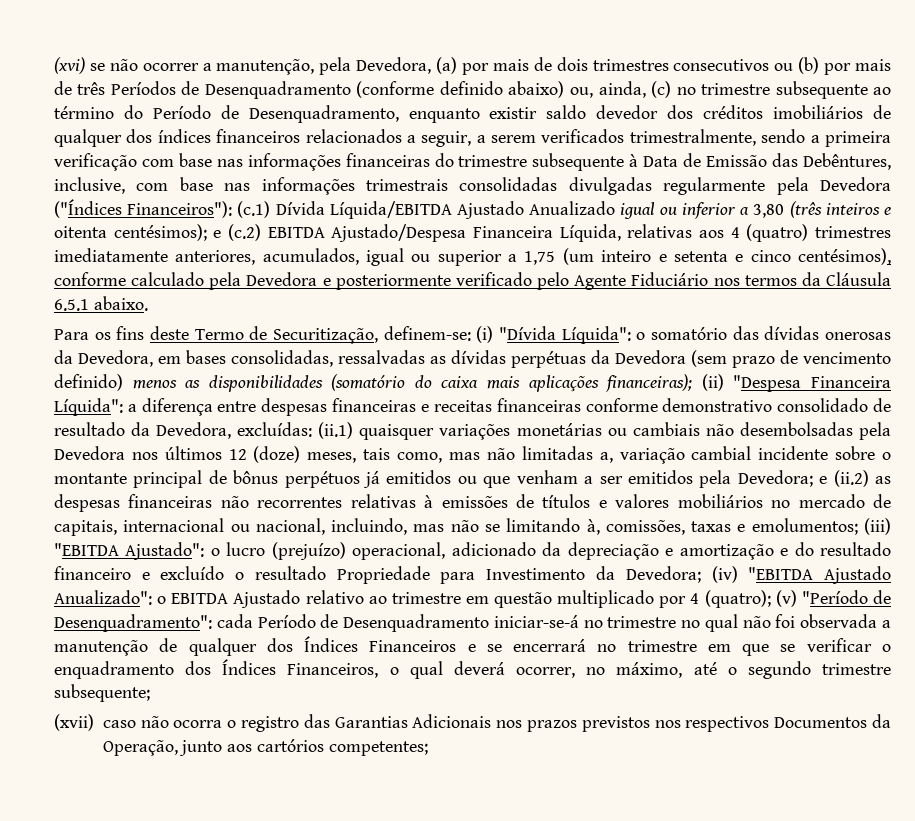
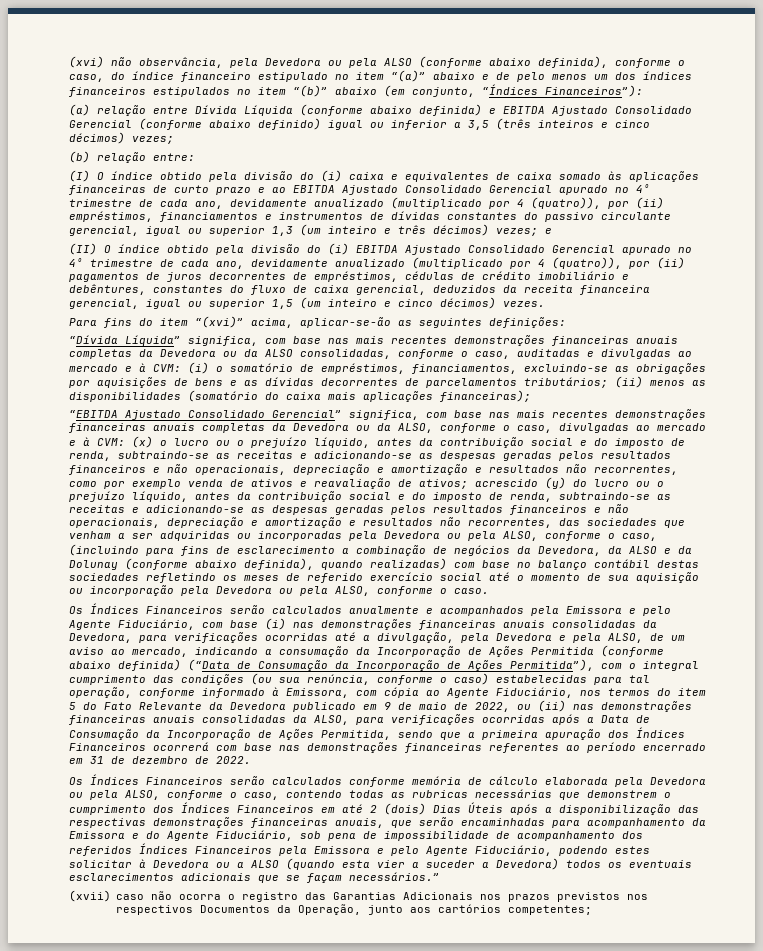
- (xvi) se não ocorrer a manutenção, pela Devedora, (a) por mais de dois trimestres consecutivos ou (b) por mais de três Períodos de Desenquadramento (conforme definido abaixo) ou, ainda, (c) no trimestre subsequente ao término do Período de Desenquadramento, enquanto existir saldo devedor dos créditos imobiliários de qualquer dos índices financeiros relacionados a seguir, a serem verificados trimestralmente, sendo a primeira verificação com base nas informações financeiras do trimestre subsequente à Data de Emissão das Debêntures, inclusive, com base nas informações trimestrais consolidadas divulgadas regularmente pela Devedora ("Índices Financeiros"): (c.1) Dívida Líquida/EBITDA Ajustado Anualizado igual ou inferior a 3,80 (três inteiros e oitenta centésimos); e (c.2) EBITDA Ajustado/Despesa Financeira Líquida, relativas aos 4 (quatro) trimestres imediatamente anteriores, acumulados, igual ou superior a 1,75 (um inteiro e setenta e cinco centésimos), conforme calculado pela Devedora e posteriormente verificado pelo Agente Fiduciário nos termos da Cláusula 6.5.1 abaixo.
- Para os fins deste Termo de Securitização, definem-se: (i) "Dívida Líquida": o somatório das dívidas onerosas da Devedora, em bases consolidadas, ressalvadas as dívidas perpétuas da Devedora (sem prazo de vencimento definido) menos as disponibilidades (somatório do caixa mais aplicações financeiras); (ii) "Despesa Financeira Líquida": a diferença entre despesas financeiras e receitas financeiras conforme demonstrativo consolidado de resultado da Devedora, excluídas: (ii.1) quaisquer variações monetárias ou cambiais não desembolsadas pela Devedora nos últimos 12 (doze) meses, tais como, mas não limitadas a, variação cambial incidente sobre o montante principal de bônus perpétuos já emitidos ou que venham a ser emitidos pela Devedora; e (ii.2) as despesas financeiras não recorrentes relativas à emissões de títulos e valores mobiliários no mercado de capitais, internacional ou nacional, incluindo, mas não se limitando à, comissões, taxas e emolumentos; (iii) "EBITDA Ajustado": o lucro (prejuízo) operacional, adicionado da depreciação e amortização e do resultado financeiro e excluído o resultado Propriedade para Investimento da Devedora; (iv) "EBITDA Ajustado Anualizado": o EBITDA Ajustado relativo ao trimestre em questão multiplicado por 4 (quatro); (v) "Período de Desenquadramento": cada Período de Desenquadramento iniciar-se-á no trimestre no qual não foi observada a manutenção de qualquer dos Índices Financeiros e se encerrará no trimestre em que se verificar o enquadramento dos Índices Financeiros, o qual deverá ocorrer, no máximo, até o segundo trimestre subsequente;
+ (xvi) não observância, pela Devedora ou pela ALSO (conforme abaixo definida), conforme o caso, do índice financeiro estipulado no item “(a)” abaixo e de pelo menos um dos índices financeiros estipulados no item “(b)” abaixo (em conjunto, “Índices Financeiros”):
+ (a) relação entre Dívida Líquida (conforme abaixo definida) e EBITDA Ajustado Consolidado Gerencial (conforme abaixo definido) igual ou inferior a 3,5 (três inteiros e cinco décimos) vezes;
+ (b) relação entre:
+ (I) O índice obtido pela divisão do (i) caixa e equivalentes de caixa somado às aplicações financeiras de curto prazo e ao EBITDA Ajustado Consolidado Gerencial apurado no 4º trimestre de cada ano, devidamente anualizado (multiplicado por 4 (quatro)), por (ii) empréstimos, financiamentos e instrumentos de dívidas constantes do passivo circulante gerencial, igual ou superior 1,3 (um inteiro e três décimos) vezes; e
+ (II) O índice obtido pela divisão do (i) EBITDA Ajustado Consolidado Gerencial apurado no 4º trimestre de cada ano, devidamente anualizado (multiplicado por 4 (quatro)), por (ii) pagamentos de juros decorrentes de empréstimos, cédulas de crédito imobiliário e debêntures, constantes do fluxo de caixa gerencial, deduzidos da receita financeira gerencial, igual ou superior 1,5 (um inteiro e cinco décimos) vezes.
+ Para fins do item “(xvi)” acima, aplicar-se-ão as seguintes definições:
+ “Dívida Líquida” significa, com base nas mais recentes demonstrações financeiras anuais completas da Devedora ou da ALSO consolidadas, conforme o caso, auditadas e divulgadas ao mercado e à CVM: (i) o somatório de empréstimos, financiamentos, excluindo-se as obrigações por aquisições de bens e as dívidas decorrentes de parcelamentos tributários; (ii) menos as disponibilidades (somatório do caixa mais aplicações financeiras);
+ “EBITDA Ajustado Consolidado Gerencial” significa, com base nas mais recentes demonstrações financeiras anuais completas da Devedora ou da ALSO, conforme o caso, divulgadas ao mercado e à CVM: (x) o lucro ou o prejuízo líquido, antes da contribuição social e do imposto de renda, subtraindo-se as receitas e adicionando-se as despesas geradas pelos resultados financeiros e não operacionais, depreciação e amortização e resultados não recorrentes, como por exemplo venda de ativos e reavaliação de ativos; acrescido (y) do lucro ou o prejuízo líquido, antes da contribuição social e do imposto de renda, subtraindo-se as receitas e adicionando-se as despesas geradas pelos resultados financeiros e não operacionais, depreciação e amortização e resultados não recorrentes, das sociedades que venham a ser adquiridas ou incorporadas pela Devedora ou pela ALSO, conforme o caso, (incluindo para fins de esclarecimento a combinação de negócios da Devedora, da ALSO e da Dolunay (conforme abaixo definida), quando realizadas) com base no balanço contábil destas sociedades refletindo os meses de referido exercício social até o momento de sua aquisição ou incorporação pela Devedora ou pela ALSO, conforme o caso.
+ Os Índices Financeiros serão calculados anualmente e acompanhados pela Emissora e pelo Agente Fiduciário, com base (i) nas demonstrações financeiras anuais consolidadas da Devedora, para verificações ocorridas até a divulgação, pela Devedora e pela ALSO, de um aviso ao mercado, indicando a consumação da Incorporação de Ações Permitida (conforme abaixo definida) (“Data de Consumação da Incorporação de Ações Permitida”), com o integral cumprimento das condições (ou sua renúncia, conforme o caso) estabelecidas para tal operação, conforme informado à Emissora, com cópia ao Agente Fiduciário, nos termos do item 5 do Fato Relevante da Devedora publicado em 9 de maio de 2022, ou (ii) nas demonstrações financeiras anuais consolidadas da ALSO, para verificações ocorridas após a Data de Consumação da Incorporação de Ações Permitida, sendo que a primeira apuração dos Índices Financeiros ocorrerá com base nas demonstrações financeiras referentes ao período encerrado em 31 de dezembro de 2022.
+ Os Índices Financeiros serão calculados conforme memória de cálculo elaborada pela Devedora ou pela ALSO, conforme o caso, contendo todas as rubricas necessárias que demonstrem o cumprimento dos Índices Financeiros em até 2 (dois) Dias Úteis após a disponibilização das respectivas demonstrações financeiras anuais, que serão encaminhadas para acompanhamento da Emissora e do Agente Fiduciário, sob pena de impossibilidade de acompanhamento dos referidos Índices Financeiros pela Emissora e pelo Agente Fiduciário, podendo estes solicitar à Devedora ou a ALSO (quando esta vier a suceder a Devedora) todos os eventuais esclarecimentos adicionais que se façam necessários.”

